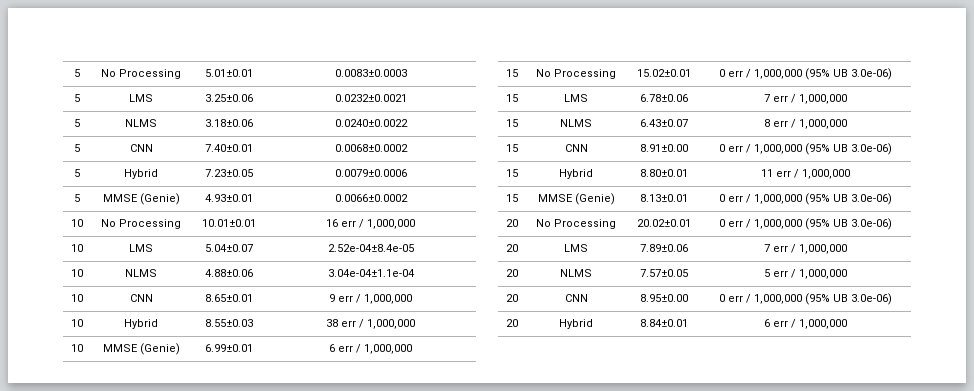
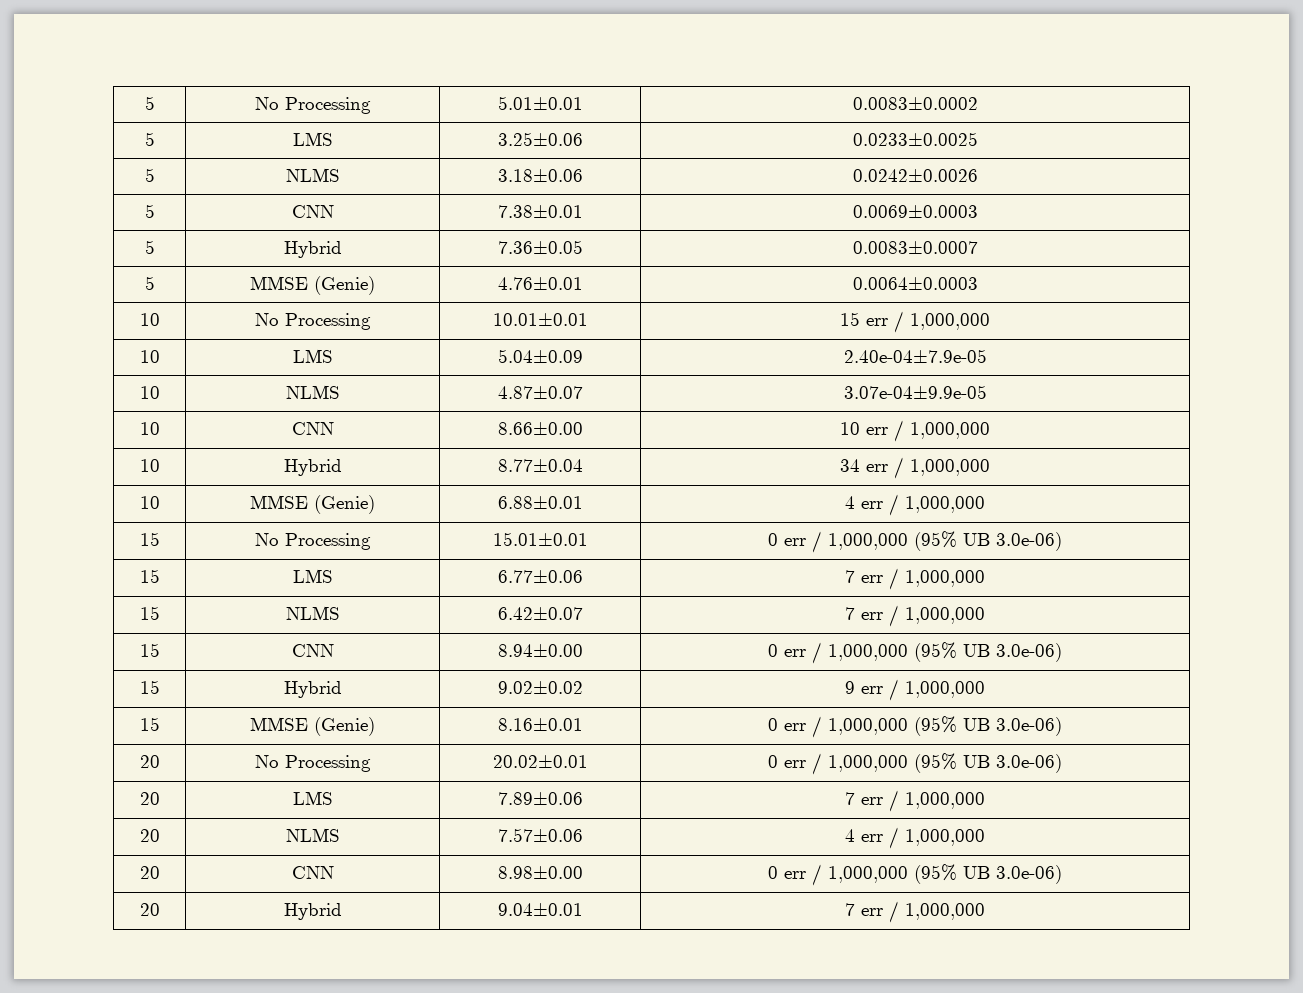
- 5 | No Processing | 5.01±0.01 | 0.0083±0.0003
+ 5 | No Processing | 5.01±0.01 | 0.0083±0.0002
- 5 | LMS | 3.25±0.06 | 0.0232±0.0021
+ 5 | LMS | 3.25±0.06 | 0.0233±0.0025
- 5 | NLMS | 3.18±0.06 | 0.0240±0.0022
+ 5 | NLMS | 3.18±0.06 | 0.0242±0.0026
- 5 | CNN | 7.40±0.01 | 0.0068±0.0002
+ 5 | CNN | 7.38±0.01 | 0.0069±0.0003
- 5 | Hybrid | 7.23±0.05 | 0.0079±0.0006
+ 5 | Hybrid | 7.36±0.05 | 0.0083±0.0007
- 5 | MMSE (Genie) | 4.93±0.01 | 0.0066±0.0002
+ 5 | MMSE (Genie) | 4.76±0.01 | 0.0064±0.0003
- 10 | No Processing | 10.01±0.01 | 16 err / 1,000,000
+ 10 | No Processing | 10.01±0.01 | 15 err / 1,000,000
- 10 | LMS | 5.04±0.07 | 2.52e-04±8.4e-05
+ 10 | LMS | 5.04±0.09 | 2.40e-04±7.9e-05
- 10 | NLMS | 4.88±0.06 | 3.04e-04±1.1e-04
+ 10 | NLMS | 4.87±0.07 | 3.07e-04±9.9e-05
- 10 | CNN | 8.65±0.01 | 9 err / 1,000,000
+ 10 | CNN | 8.66±0.00 | 10 err / 1,000,000
- 10 | Hybrid | 8.55±0.03 | 38 err / 1,000,000
+ 10 | Hybrid | 8.77±0.04 | 34 err / 1,000,000
- 10 | MMSE (Genie) | 6.99±0.01 | 6 err / 1,000,000
+ 10 | MMSE (Genie) | 6.88±0.01 | 4 err / 1,000,000
- 15 | No Processing | 15.02±0.01 | 0 err / 1,000,000 (95% UB 3.0e-06)
+ 15 | No Processing | 15.01±0.01 | 0 err / 1,000,000 (95% UB 3.0e-06)
- 15 | LMS | 6.78±0.06 | 7 err / 1,000,000
+ 15 | LMS | 6.77±0.06 | 7 err / 1,000,000
- 15 | NLMS | 6.43±0.07 | 8 err / 1,000,000
+ 15 | NLMS | 6.42±0.07 | 7 err / 1,000,000
- 15 | CNN | 8.91±0.00 | 0 err / 1,000,000 (95% UB 3.0e-06)
+ 15 | CNN | 8.94±0.00 | 0 err / 1,000,000 (95% UB 3.0e-06)
- 15 | Hybrid | 8.80±0.01 | 11 err / 1,000,000
+ 15 | Hybrid | 9.02±0.02 | 9 err / 1,000,000
- 15 | MMSE (Genie) | 8.13±0.01 | 0 err / 1,000,000 (95% UB 3.0e-06)
+ 15 | MMSE (Genie) | 8.16±0.01 | 0 err / 1,000,000 (95% UB 3.0e-06)
- 20 | NLMS | 7.57±0.05 | 5 err / 1,000,000
+ 20 | NLMS | 7.57±0.06 | 4 err / 1,000,000
- 20 | CNN | 8.95±0.00 | 0 err / 1,000,000 (95% UB 3.0e-06)
+ 20 | CNN | 8.98±0.00 | 0 err / 1,000,000 (95% UB 3.0e-06)
- 20 | Hybrid | 8.84±0.01 | 6 err / 1,000,000
+ 20 | Hybrid | 9.04±0.01 | 7 err / 1,000,000

